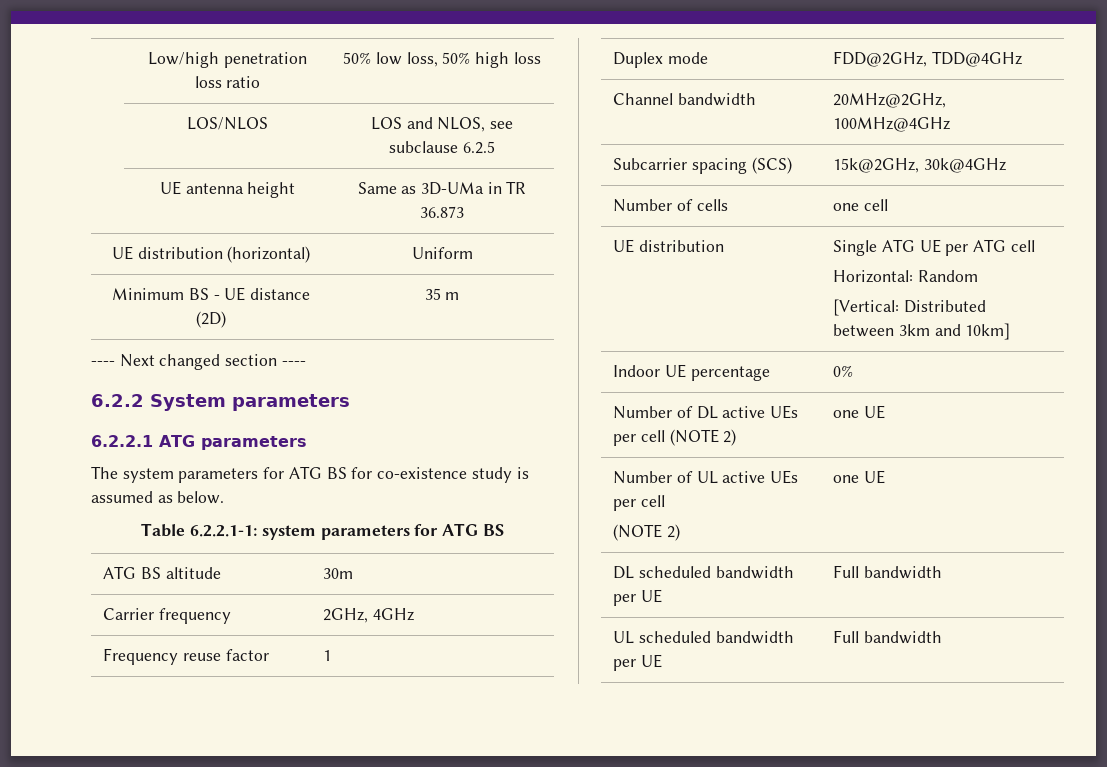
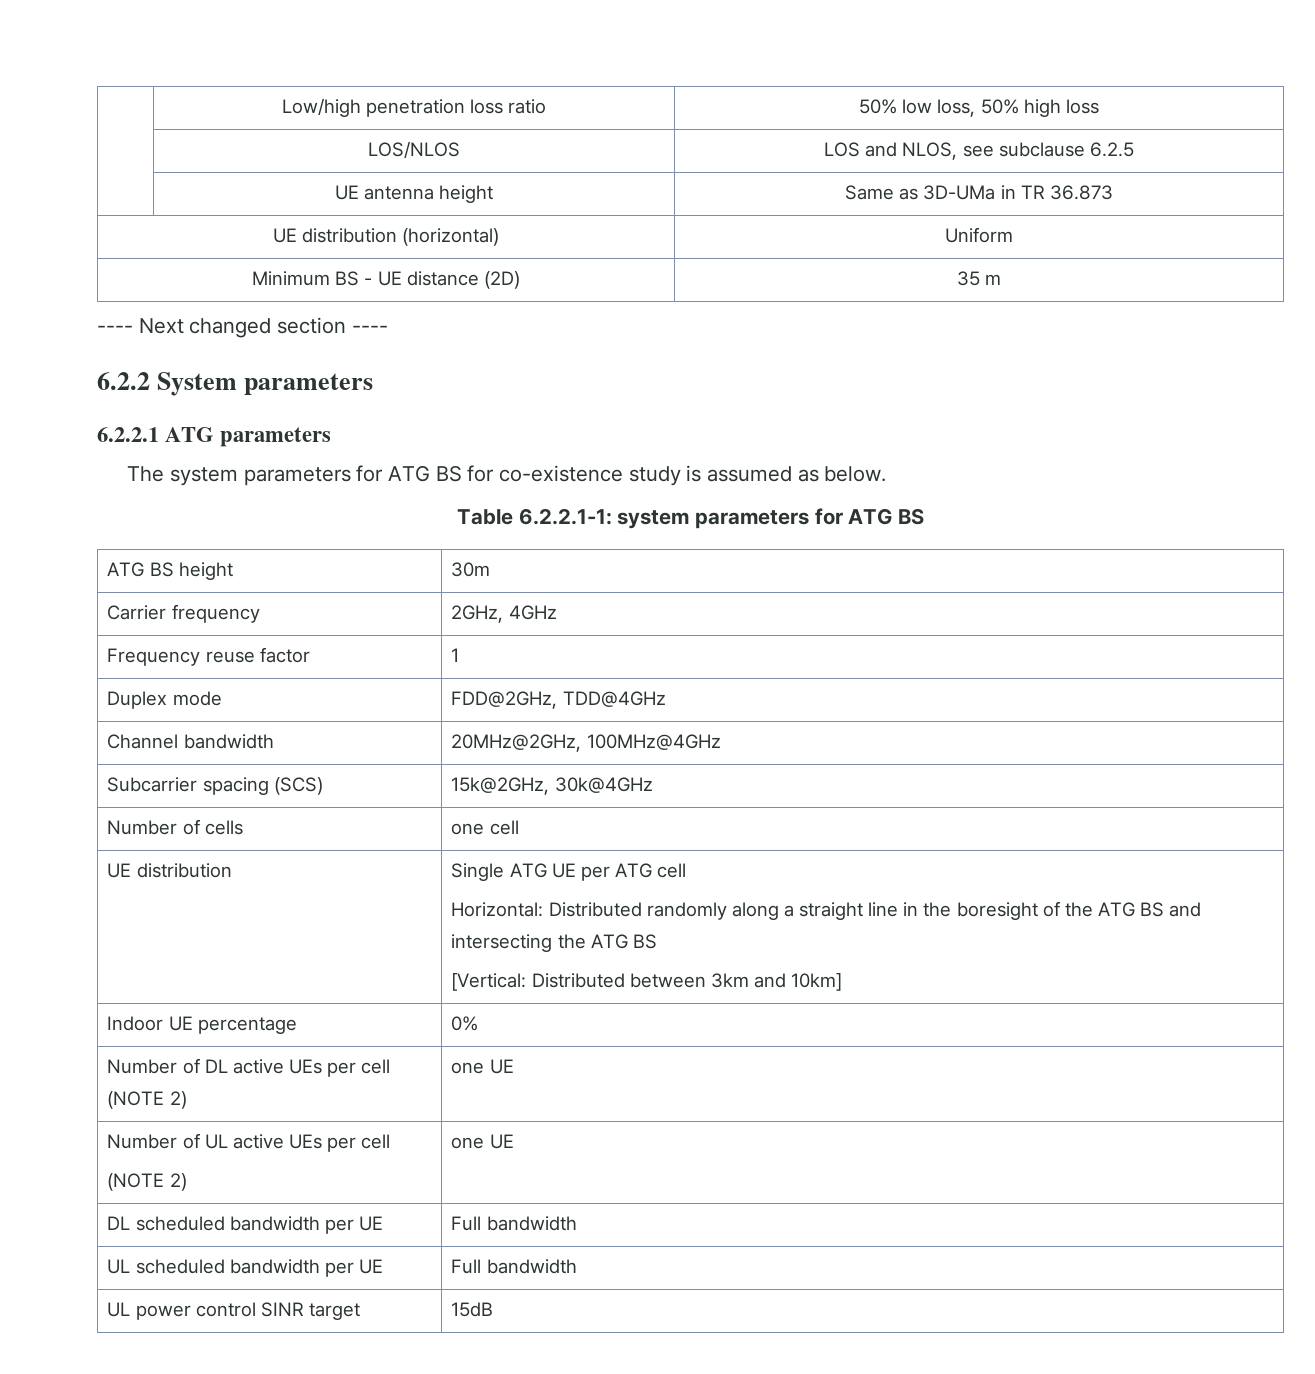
- ATG BS altitude | 30m
+ ATG BS height | 30m
  UE distribution | Single ATG UE per ATG cell
- Horizontal: Random
+ Horizontal: Distributed randomly along a straight line in the boresight of the ATG BS and intersecting the ATG BS
+ UL power control SINR target | 15dB

